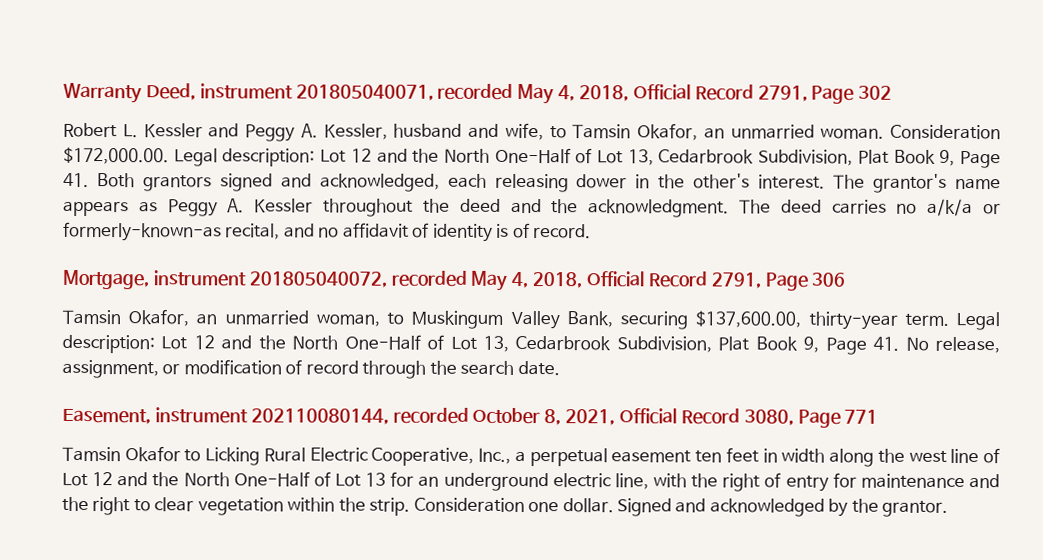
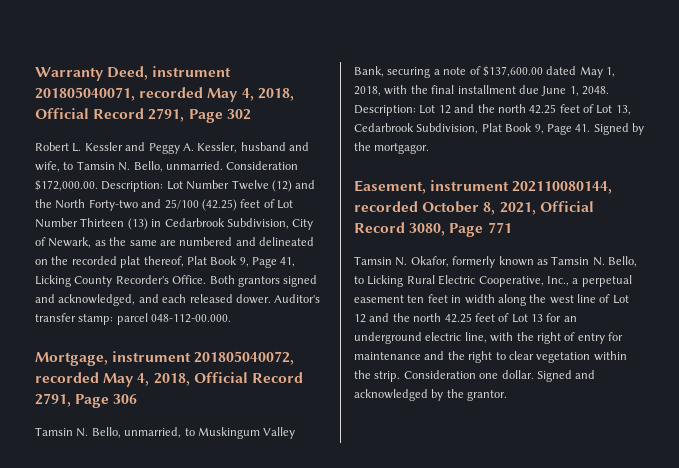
- Robert L. Kessler and Peggy A. Kessler, husband and wife, to Tamsin Okafor, an unmarried woman. Consideration $172,000.00. Legal description: Lot 12 and the North One-Half of Lot 13, Cedarbrook Subdivision, Plat Book 9, Page 41. Both grantors signed and acknowledged, each releasing dower in the other's interest. The grantor's name appears as Peggy A. Kessler throughout the deed and the acknowledgment. The deed carries no a/k/a or formerly-known-as recital, and no affidavit of identity is of record.
+ Robert L. Kessler and Peggy A. Kessler, husband and wife, to Tamsin N. Bello, unmarried. Consideration $172,000.00. Description: Lot Number Twelve (12) and the North Forty-two and 25/100 (42.25) feet of Lot Number Thirteen (13) in Cedarbrook Subdivision, City of Newark, as the same are numbered and delineated on the recorded plat thereof, Plat Book 9, Page 41, Licking County Recorder's Office. Both grantors signed and acknowledged, and each released dower. Auditor's transfer stamp: parcel 048-112-00.000.
- Tamsin Okafor, an unmarried woman, to Muskingum Valley Bank, securing $137,600.00, thirty-year term. Legal description: Lot 12 and the North One-Half of Lot 13, Cedarbrook Subdivision, Plat Book 9, Page 41. No release, assignment, or modification of record through the search date.
+ Tamsin N. Bello, unmarried, to Muskingum Valley Bank, securing a note of $137,600.00 dated May 1, 2018, with the final installment due June 1, 2048. Description: Lot 12 and the north 42.25 feet of Lot 13, Cedarbrook Subdivision, Plat Book 9, Page 41. Signed by the mortgagor.
- Tamsin Okafor to Licking Rural Electric Cooperative, Inc., a perpetual easement ten feet in width along the west line of Lot 12 and the North One-Half of Lot 13 for an underground electric line, with the right of entry for maintenance and the right to clear vegetation within the strip.
+ Tamsin N. Okafor, formerly known as Tamsin N. Bello, to Licking Rural Electric Cooperative, Inc., a perpetual easement ten feet in width along the west line of Lot 12 and the north 42.25 feet of Lot 13 for an underground electric line, with the right of entry for maintenance and the right to clear vegetation within the strip.

